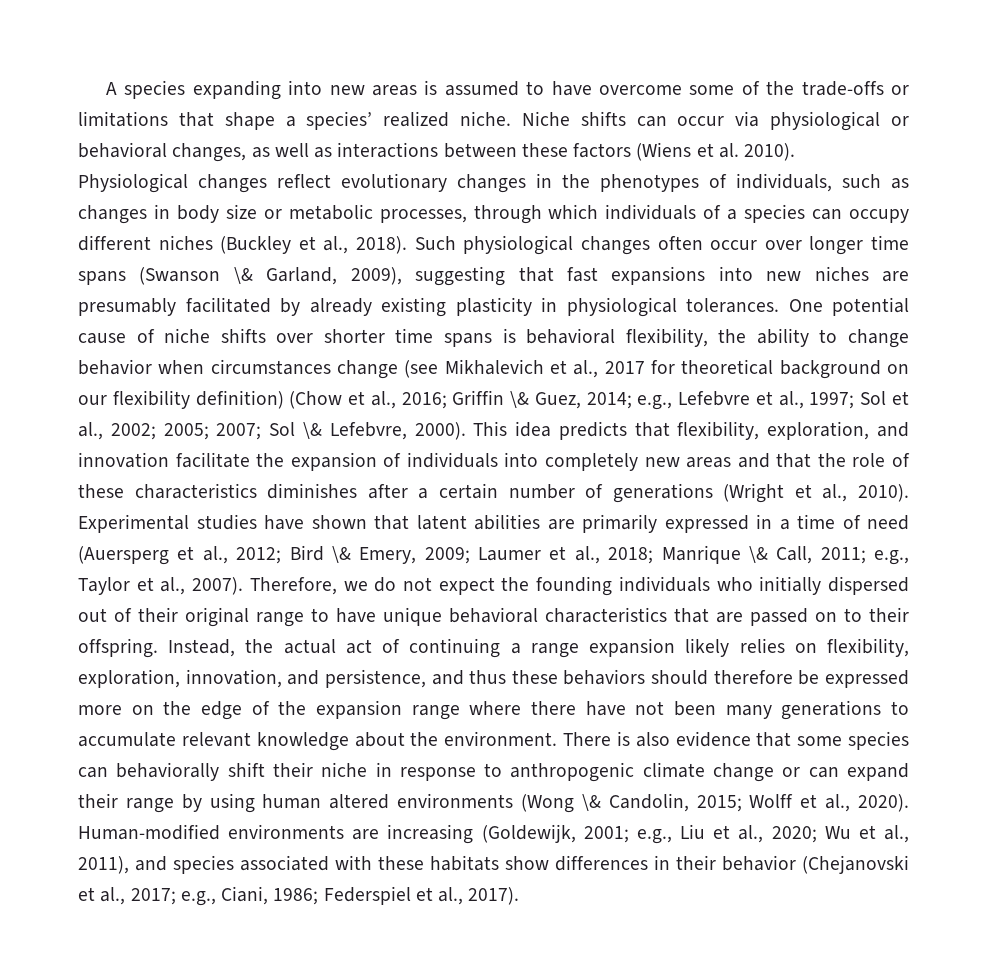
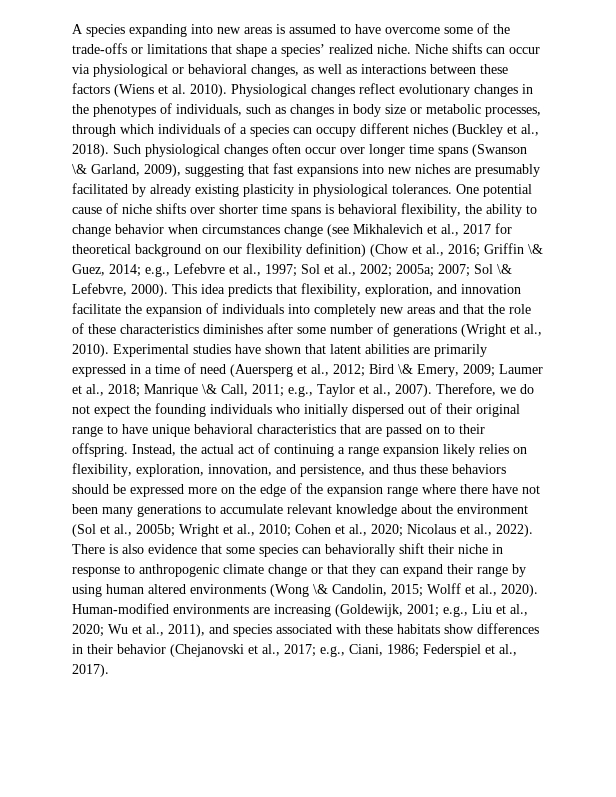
- One potential cause of niche shifts over shorter time spans is behavioral flexibility, the ability to change behavior when circumstances change (see Mikhalevich et al., 2017 for theoretical background on our flexibility definition) (Chow et al., 2016; Griffin \& Guez, 2014; e.g., Lefebvre et al., 1997; Sol et al., 2002; 2005; 2007; Sol \& Lefebvre, 2000).
+ One potential cause of niche shifts over shorter time spans is behavioral flexibility, the ability to change behavior when circumstances change (see Mikhalevich et al., 2017 for theoretical background on our flexibility definition) (Chow et al., 2016; Griffin \& Guez, 2014; e.g., Lefebvre et al., 1997; Sol et al., 2002; 2005a; 2007; Sol \& Lefebvre, 2000).
- This idea predicts that flexibility, exploration, and innovation facilitate the expansion of individuals into completely new areas and that the role of these characteristics diminishes after a certain number of generations (Wright et al., 2010).
+ This idea predicts that flexibility, exploration, and innovation facilitate the expansion of individuals into completely new areas and that the role of these characteristics diminishes after some number of generations (Wright et al., 2010).
- Instead, the actual act of continuing a range expansion likely relies on flexibility, exploration, innovation, and persistence, and thus these behaviors should therefore be expressed more on the edge of the expansion range where there have not been many generations to accumulate relevant knowledge about the environment.
+ Instead, the actual act of continuing a range expansion likely relies on flexibility, exploration, innovation, and persistence, and thus these behaviors should be expressed more on the edge of the expansion range where there have not been many generations to accumulate relevant knowledge about the environment (Sol et al., 2005b; Wright et al., 2010; Cohen et al., 2020; Nicolaus et al., 2022).
- There is also evidence that some species can behaviorally shift their niche in response to anthropogenic climate change or can expand their range by using human altered environments (Wong \& Candolin, 2015; Wolff et al., 2020).
+ There is also evidence that some species can behaviorally shift their niche in response to anthropogenic climate change or that they can expand their range by using human altered environments (Wong \& Candolin, 2015; Wolff et al., 2020).

